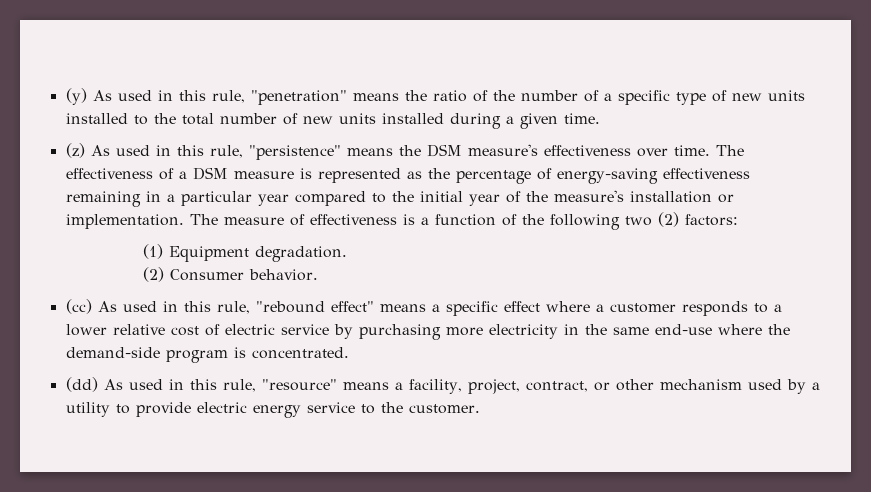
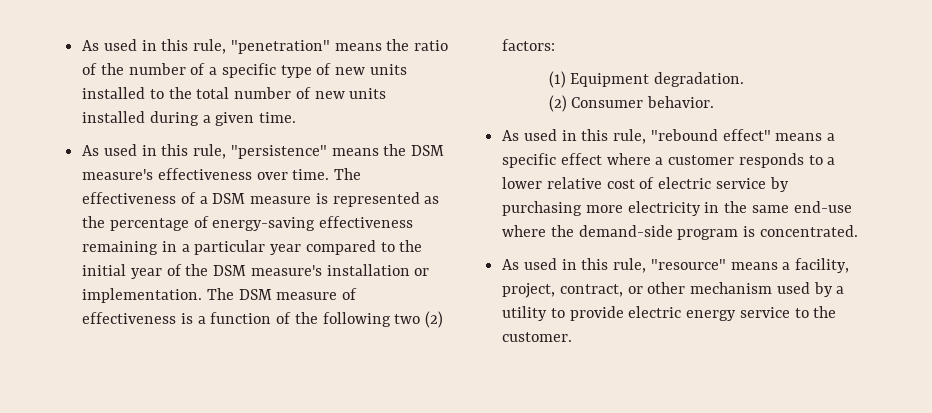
- (y) As used in this rule, "penetration" means the ratio of the number of a specific type of new units installed to the total number of new units installed during a given time.
+ As used in this rule, "penetration" means the ratio of the number of a specific type of new units installed to the total number of new units installed during a given time.
- (z) As used in this rule, "persistence" means the DSM measure's effectiveness over time.
+ As used in this rule, "persistence" means the DSM measure's effectiveness over time.
- The effectiveness of a DSM measure is represented as the percentage of energy-saving effectiveness remaining in a particular year compared to the initial year of the measure's installation or implementation.
+ The effectiveness of a DSM measure is represented as the percentage of energy-saving effectiveness remaining in a particular year compared to the initial year of the DSM measure's installation or implementation.
- The measure of effectiveness is a function of the following two (2) factors:
+ The DSM measure of effectiveness is a function of the following two (2) factors:
- (cc) As used in this rule, "rebound effect" means a specific effect where a customer responds to a lower relative cost of electric service by purchasing more electricity in the same end-use where the demand-side program is concentrated.
+ As used in this rule, "rebound effect" means a specific effect where a customer responds to a lower relative cost of electric service by purchasing more electricity in the same end-use where the demand-side program is concentrated.
- (dd) As used in this rule, "resource" means a facility, project, contract, or other mechanism used by a utility to provide electric energy service to the customer.
+ As used in this rule, "resource" means a facility, project, contract, or other mechanism used by a utility to provide electric energy service to the customer.

